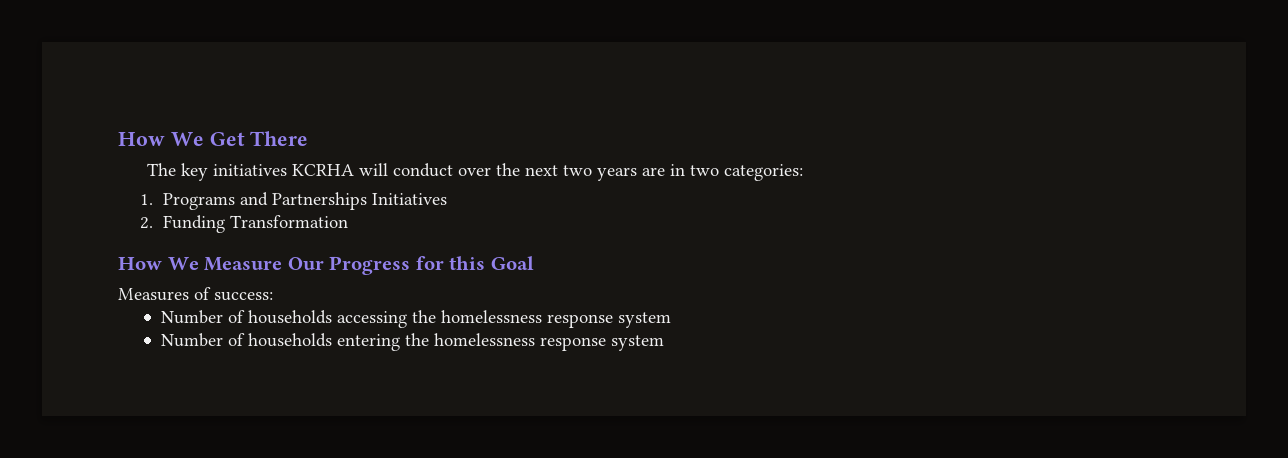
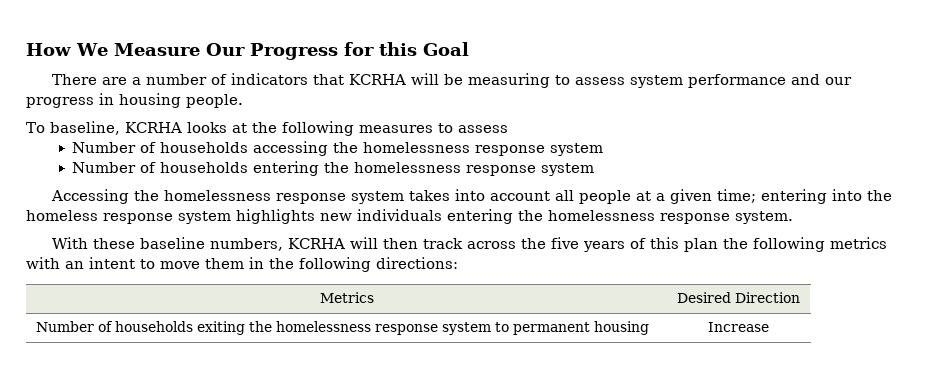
- How We Get There
- The key initiatives KCRHA will conduct over the next two years are in two categories:
- 1. Programs and Partnerships Initiatives
- 2. Funding Transformation
- Measures of success:
+ There are a number of indicators that KCRHA will be measuring to assess system performance and our progress in housing people.
+ To baseline, KCRHA looks at the following measures to assess
+ Accessing the homelessness response system takes into account all people at a given time; entering into the homeless response system highlights new individuals entering the homelessness response system.
+ With these baseline numbers, KCRHA will then track across the five years of this plan the following metrics with an intent to move them in the following directions:
+ Metrics | Desired Direction
+ Number of households exiting the homelessness response system to permanent housing | Increase

